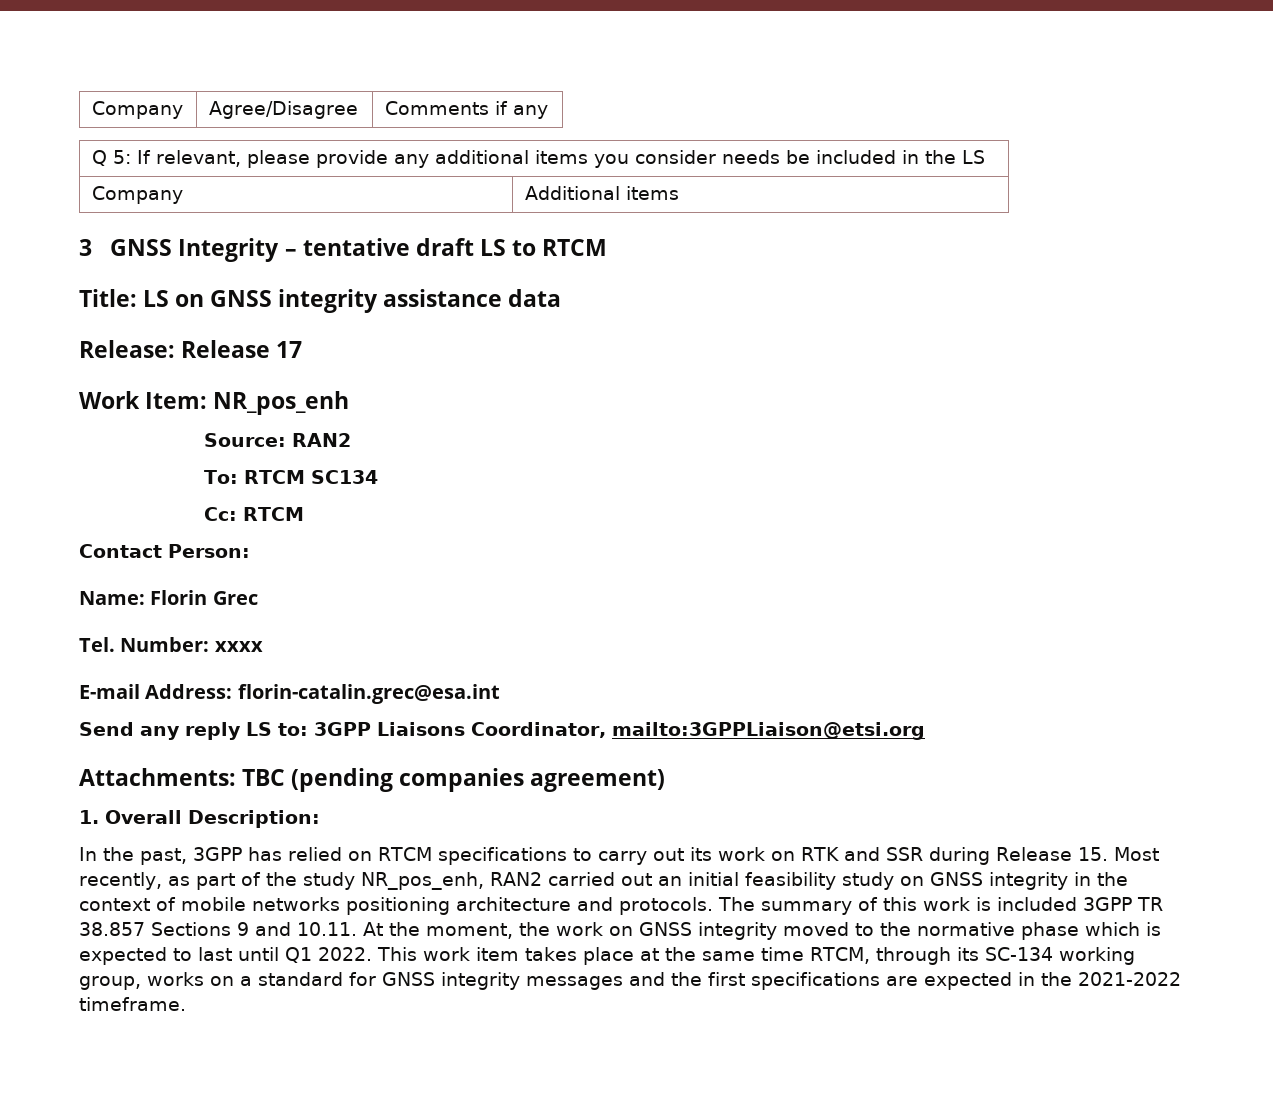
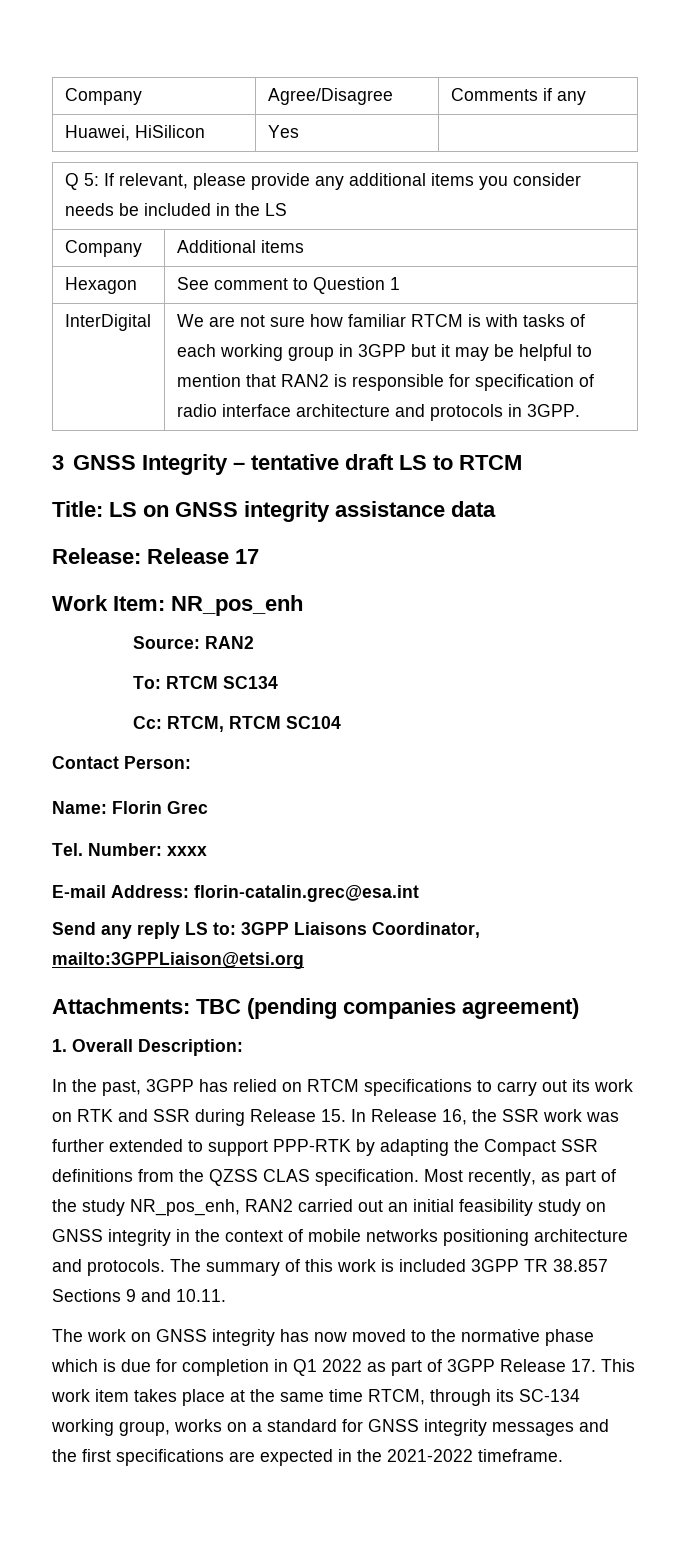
+ Huawei, HiSilicon | Yes |
+ Hexagon | See comment to Question 1
+ InterDigital | We are not sure how familiar RTCM is with tasks of each working group in 3GPP but it may be helpful to mention that RAN2 is responsible for specification of radio interface architecture and protocols in 3GPP.
- Cc: RTCM
+ Cc: RTCM, RTCM SC104
- In the past, 3GPP has relied on RTCM specifications to carry out its work on RTK and SSR during Release 15. Most recently, as part of the study NR_pos_enh, RAN2 carried out an initial feasibility study on GNSS integrity in the context of mobile networks positioning architecture and protocols.
+ In the past, 3GPP has relied on RTCM specifications to carry out its work on RTK and SSR during Release 15. In Release 16, the SSR work was further extended to support PPP-RTK by adapting the Compact SSR definitions from the QZSS CLAS specification. Most recently, as part of the study NR_pos_enh, RAN2 carried out an initial feasibility study on GNSS integrity in the context of mobile networks positioning architecture and protocols.
- The summary of this work is included 3GPP TR 38.857 Sections 9 and 10.11. At the moment, the work on GNSS integrity moved to the normative phase which is expected to last until Q1 2022. This work item takes place at the same time RTCM, through its SC-134 working group, works on a standard for GNSS integrity messages and the first specifications are expected in the 2021-2022 timeframe.
+ The summary of this work is included 3GPP TR 38.857 Sections 9 and 10.11.
+ The work on GNSS integrity has now moved to the normative phase which is due for completion in Q1 2022 as part of 3GPP Release 17. This work item takes place at the same time RTCM, through its SC-134 working group, works on a standard for GNSS integrity messages and the first specifications are expected in the 2021-2022 timeframe.

